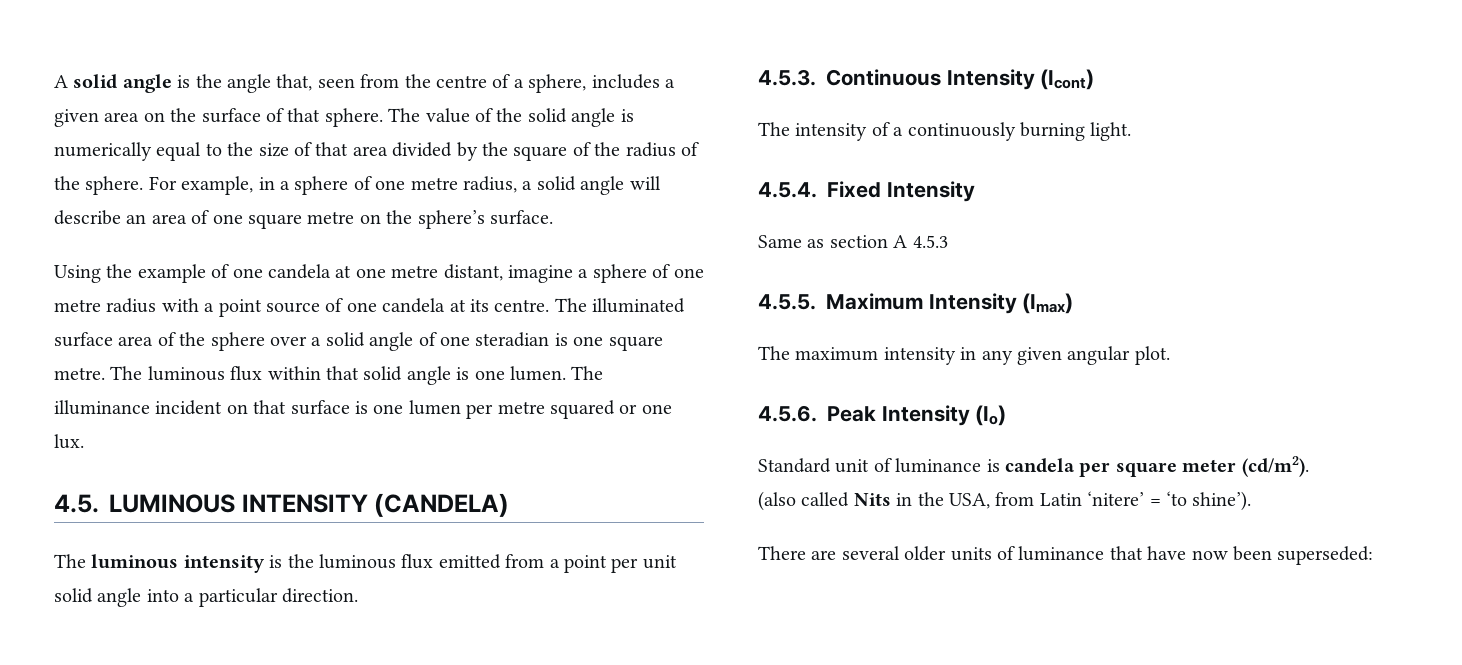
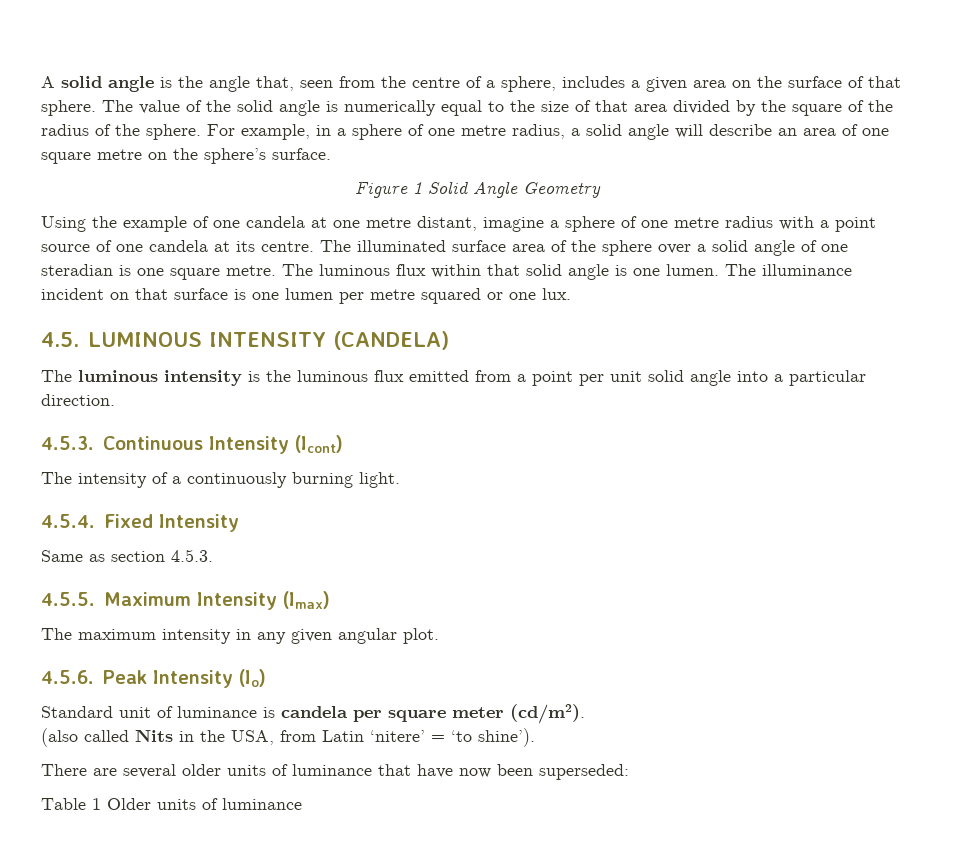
+ Figure 1 Solid Angle Geometry
- Same as section A 4.5.3
+ Same as section 4.5.3.
+ Table 1 Older units of luminance

